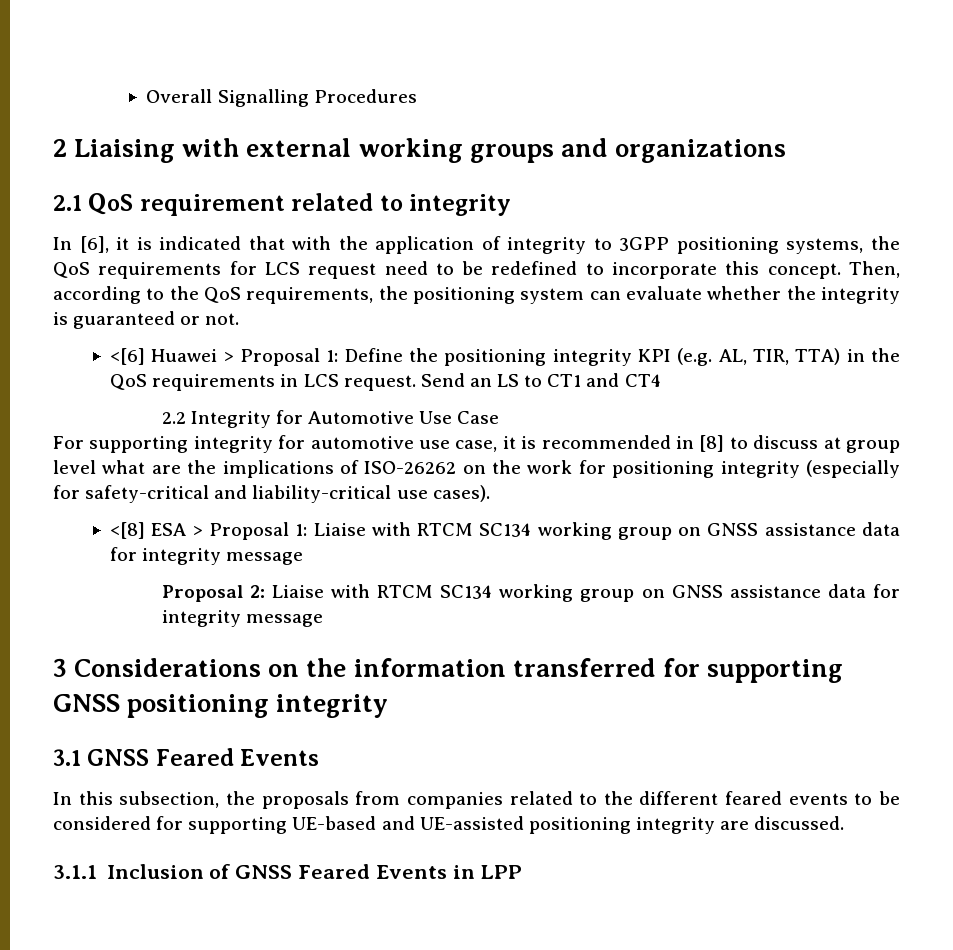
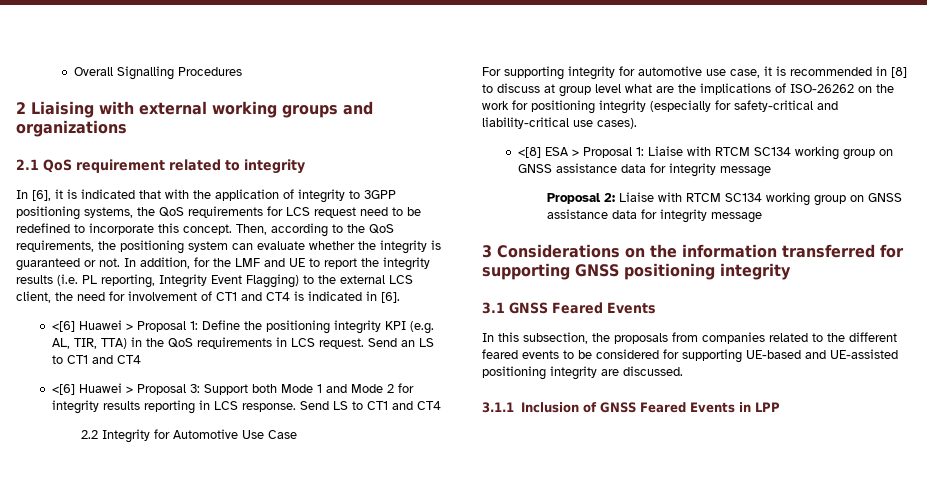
+ In addition, for the LMF and UE to report the integrity results (i.e. PL reporting, Integrity Event Flagging) to the external LCS client, the need for involvement of CT1 and CT4 is indicated in [6].
+ <[6] Huawei > Proposal 3: Support both Mode 1 and Mode 2 for integrity results reporting in LCS response. Send LS to CT1 and CT4

